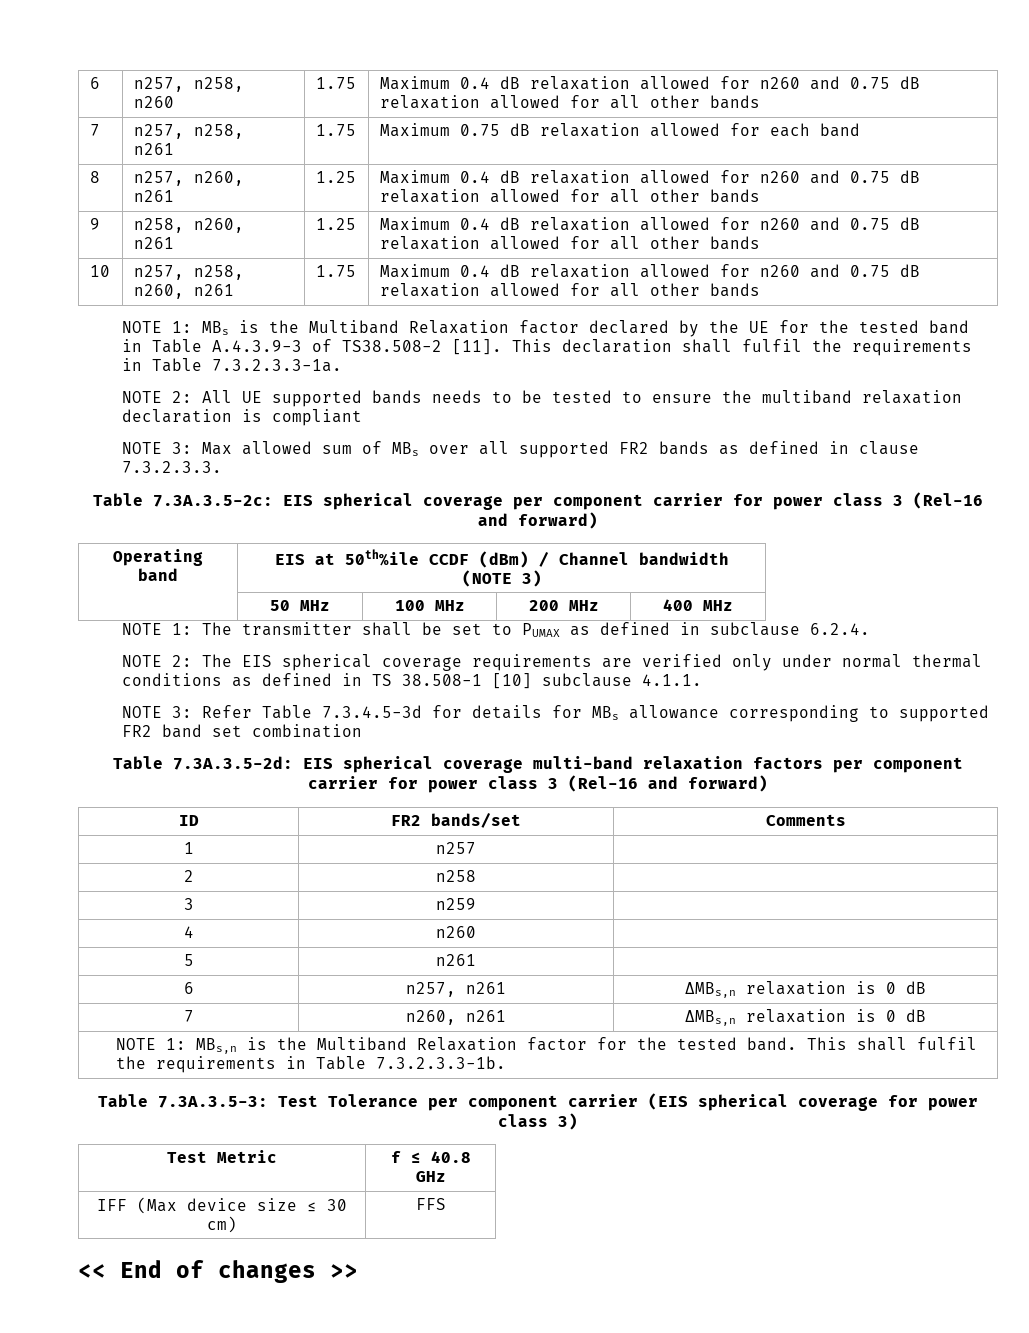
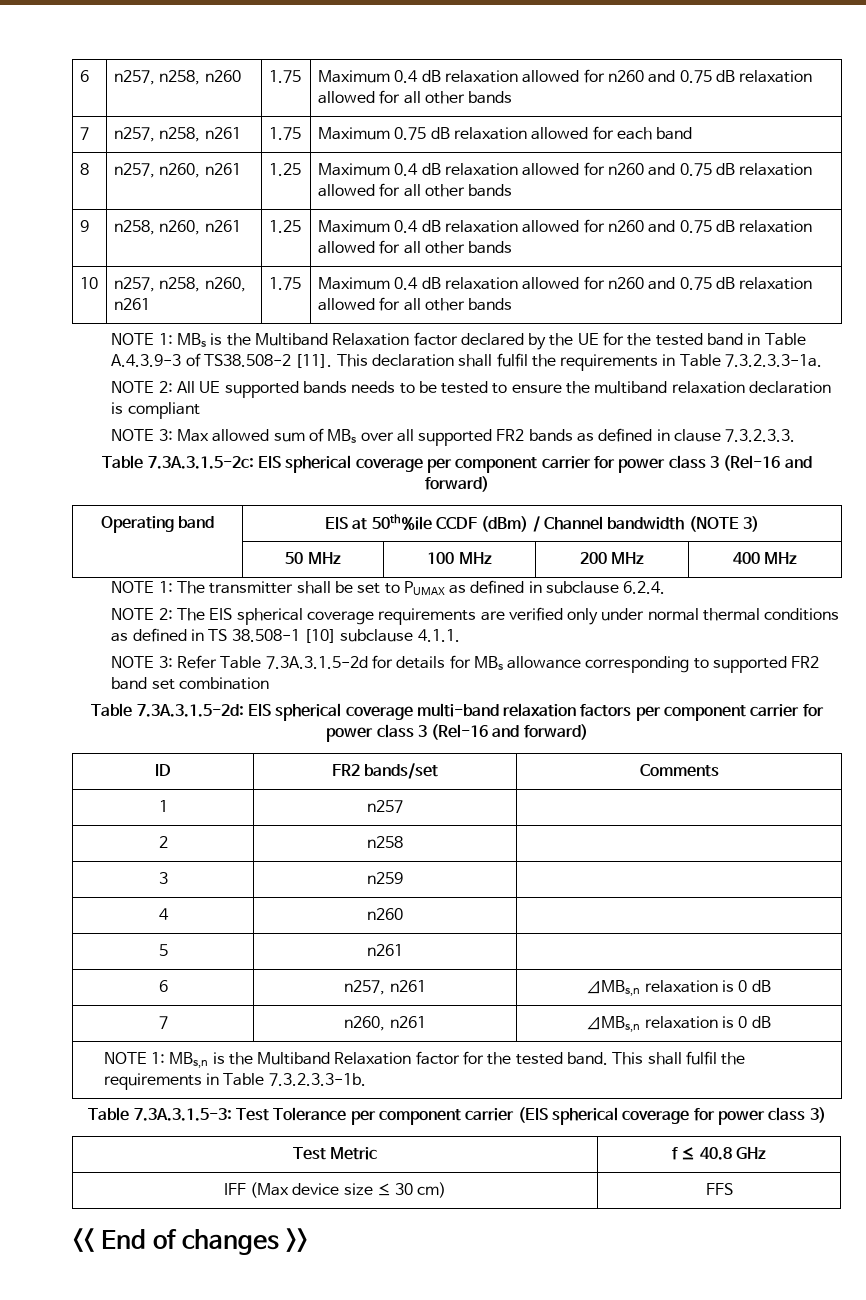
- Table 7.3A.3.5-2c: EIS spherical coverage per component carrier for power class 3 (Rel-16 and forward)
+ Table 7.3A.3.1.5-2c: EIS spherical coverage per component carrier for power class 3 (Rel-16 and forward)
- NOTE 3: Refer Table 7.3.4.5-3d for details for MBs allowance corresponding to supported FR2 band set combination
+ NOTE 3: Refer Table 7.3A.3.1.5-2d for details for MBs allowance corresponding to supported FR2 band set combination
- Table 7.3A.3.5-2d: EIS spherical coverage multi-band relaxation factors per component carrier for power class 3 (Rel-16 and forward)
+ Table 7.3A.3.1.5-2d: EIS spherical coverage multi-band relaxation factors per component carrier for power class 3 (Rel-16 and forward)
- Table 7.3A.3.5-3: Test Tolerance per component carrier (EIS spherical coverage for power class 3)
+ Table 7.3A.3.1.5-3: Test Tolerance per component carrier (EIS spherical coverage for power class 3)

